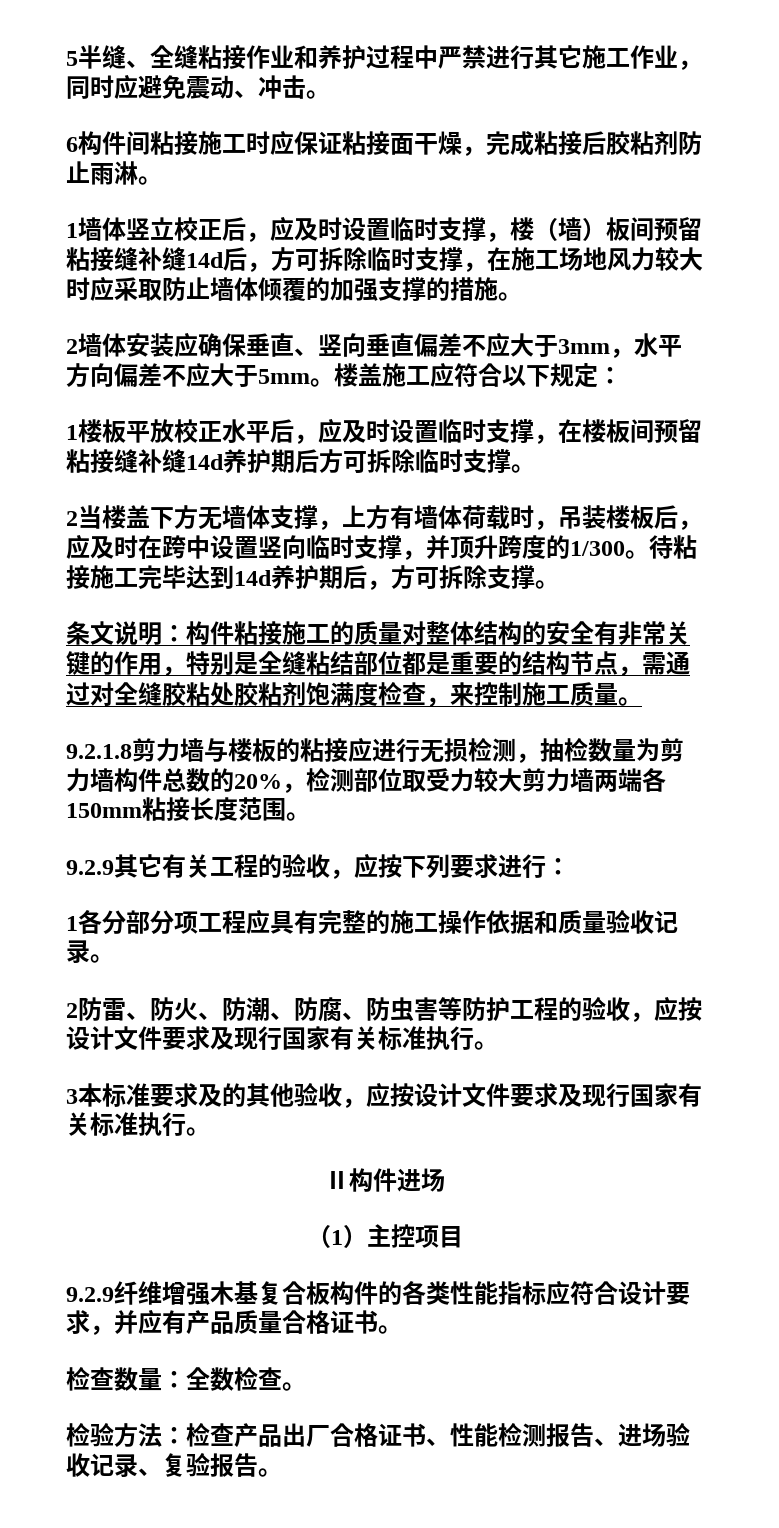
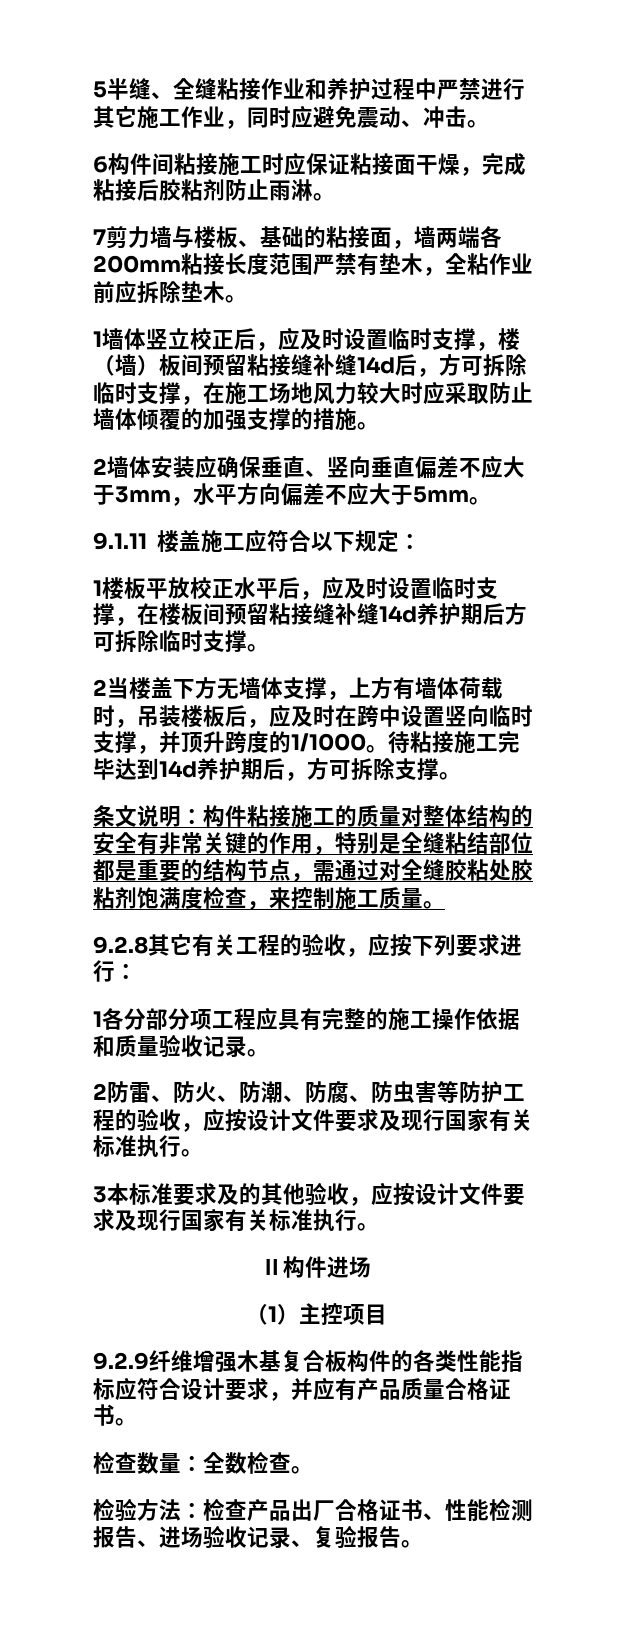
+ 7剪力墙与楼板、基础的粘接面，墙两端各200mm粘接长度范围严禁有垫木，全粘作业前应拆除垫木。
- 2墙体安装应确保垂直、竖向垂直偏差不应大于3mm，水平方向偏差不应大于5mm。楼盖施工应符合以下规定：
+ 2墙体安装应确保垂直、竖向垂直偏差不应大于3mm，水平方向偏差不应大于5mm。
+ 9.1.11楼盖施工应符合以下规定：
- 2当楼盖下方无墙体支撑，上方有墙体荷载时，吊装楼板后，应及时在跨中设置竖向临时支撑，并顶升跨度的1/300。
+ 2当楼盖下方无墙体支撑，上方有墙体荷载时，吊装楼板后，应及时在跨中设置竖向临时支撑，并顶升跨度的1/1000。
- 9.2.1.8剪力墙与楼板的粘接应进行无损检测，抽检数量为剪力墙构件总数的20%，检测部位取受力较大剪力墙两端各150mm粘接长度范围。
- 9.2.9其它有关工程的验收，应按下列要求进行：
+ 9.2.8其它有关工程的验收，应按下列要求进行：

